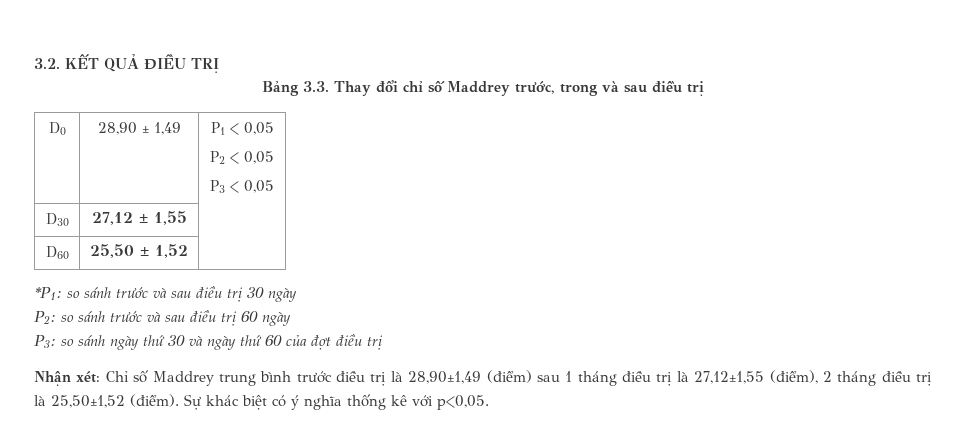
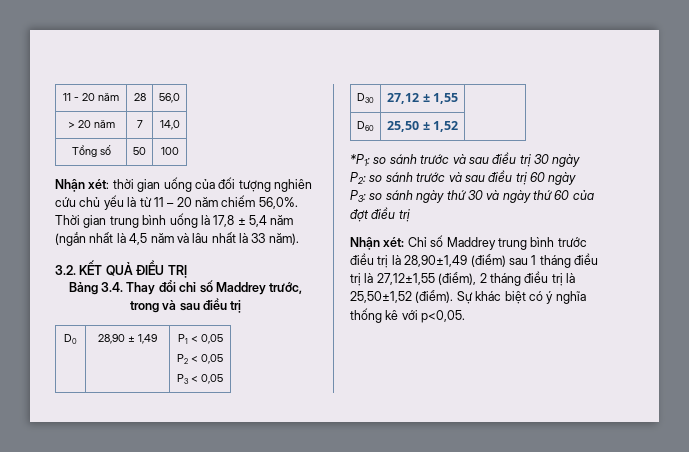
+ 11 - 20 năm | 28 | 56,0
+ > 20 năm | 7 | 14,0
+ Tổng số | 50 | 100
+ Nhận xét: thời gian uống của đối tượng nghiên cứu chủ yếu là từ 11 – 20 năm chiếm 56,0%. Thời gian trung bình uống là 17,8 ± 5,4 năm (ngắn nhất là 4,5 năm và lâu nhất là 33 năm).
- Bảng 3.3. Thay đổi chỉ số Maddrey trước, trong và sau điều trị
+ Bảng 3.4. Thay đổi chỉ số Maddrey trước, trong và sau điều trị

